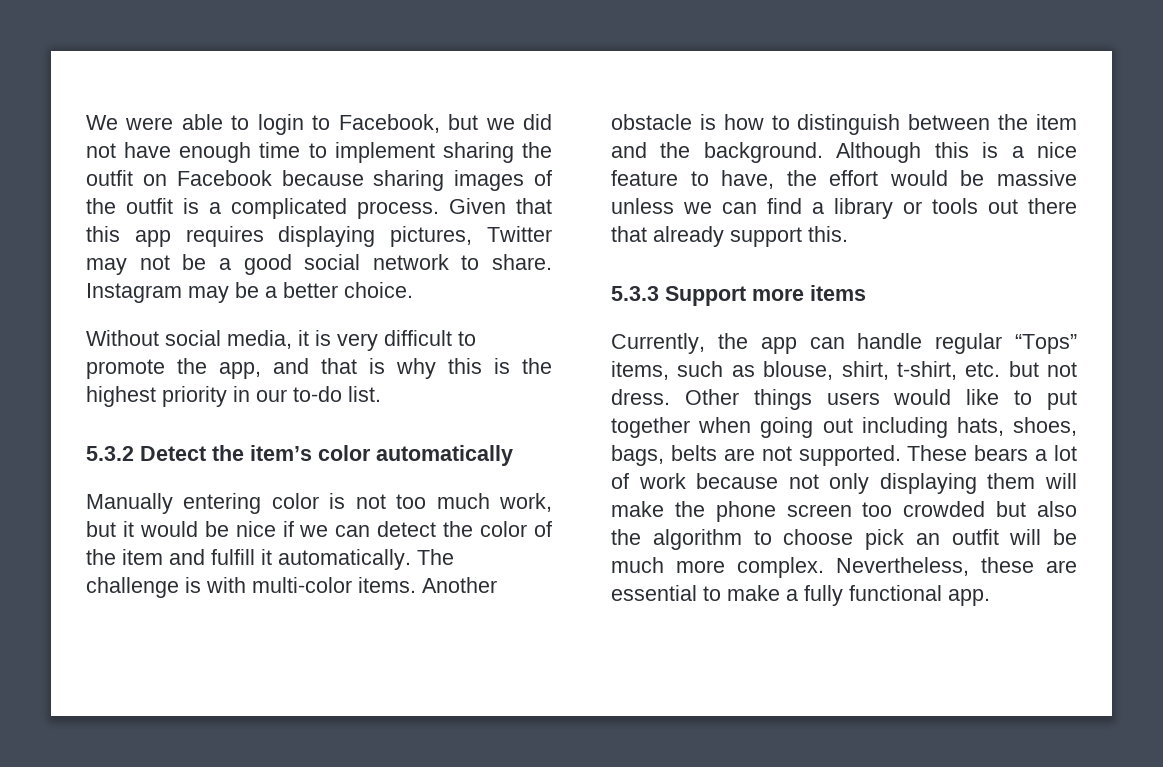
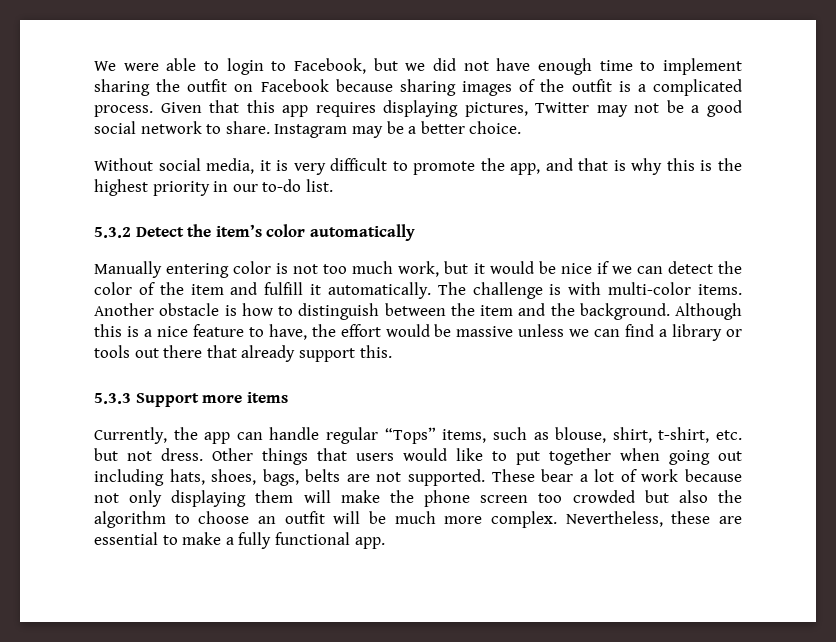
- Other things users would like to put together when going out including hats, shoes, bags, belts are not supported.
+ Other things that users would like to put together when going out including hats, shoes, bags, belts are not supported.
- These bears a lot of work because not only displaying them will make the phone screen too crowded but also the algorithm to choose pick an outfit will be much more complex.
+ These bear a lot of work because not only displaying them will make the phone screen too crowded but also the algorithm to choose an outfit will be much more complex.

